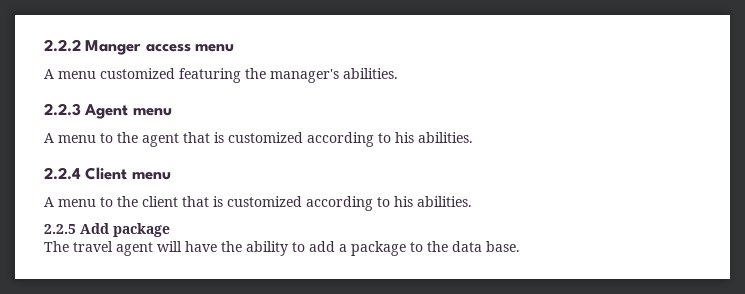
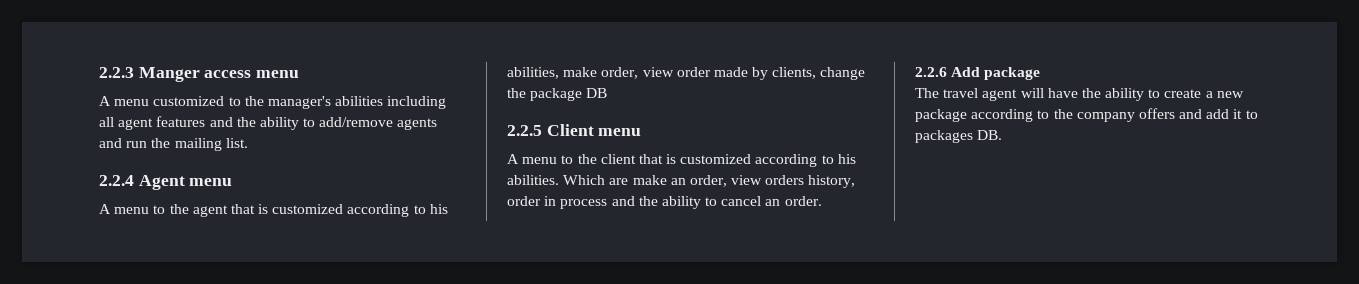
- 2.2.2 Manger access menu
+ 2.2.3 Manger access menu
- A menu customized featuring the manager's abilities.
- 2.2.3 Agent menu
+ A menu customized to the manager's abilities including all agent features and the ability to add/remove agents and run the mailing list.
+ 2.2.4 Agent menu
- A menu to the agent that is customized according to his abilities.
- 2.2.4 Client menu
+ A menu to the agent that is customized according to his abilities, make order, view order made by clients, change the package DB
+ 2.2.5 Client menu
- A menu to the client that is customized according to his abilities.
- 2.2.5 Add package
+ A menu to the client that is customized according to his abilities. Which are make an order, view orders history, order in process and the ability to cancel an order.
+ 2.2.6 Add package
- The travel agent will have the ability to add a package to the data base.
+ The travel agent will have the ability to create a new package according to the company offers and add it to packages DB.

